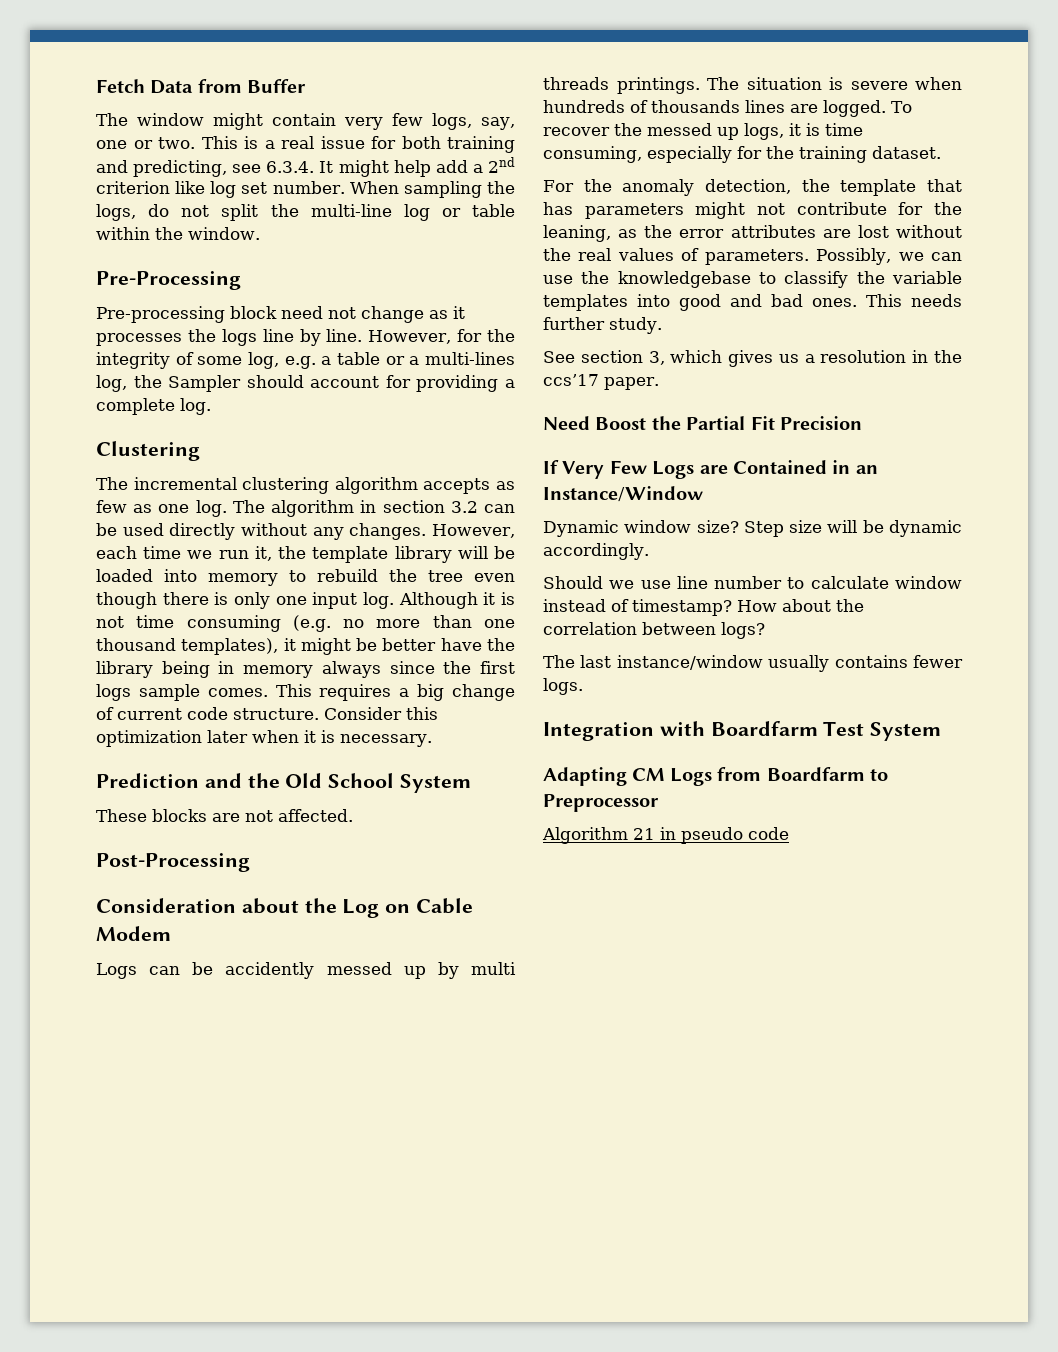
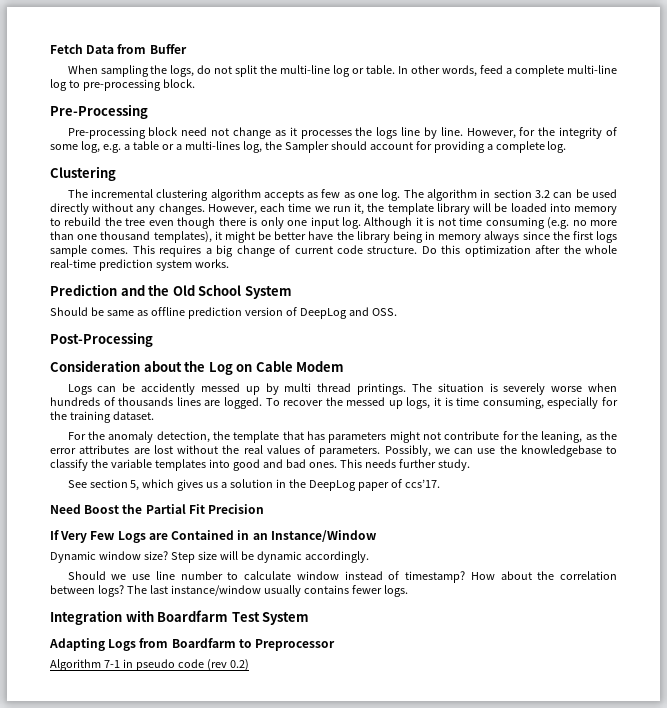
- The window might contain very few logs, say, one or two. This is a real issue for both training and predicting, see 6.3.4. It might help add a 2nd criterion like log set number. When sampling the logs, do not split the multi-line log or table within the window.
+ When sampling the logs, do not split the multi-line log or table. In other words, feed a complete multi-line log to pre-processing block.
- Consider this optimization later when it is necessary.
+ Do this optimization after the whole real-time prediction system works.
- These blocks are not affected.
+ Should be same as offline prediction version of DeepLog and OSS.
- Logs can be accidently messed up by multi threads printings.
+ Logs can be accidently messed up by multi thread printings.
- The situation is severe when hundreds of thousands lines are logged.
+ The situation is severely worse when hundreds of thousands lines are logged.
- See section 3, which gives us a resolution in the ccs’17 paper.
+ See section 5, which gives us a solution in the DeepLog paper of ccs’17.
- How about the correlation between logs?
- The last instance/window usually contains fewer logs.
+ How about the correlation between logs? The last instance/window usually contains fewer logs.
- Adapting CM Logs from Boardfarm to Preprocessor
+ Adapting Logs from Boardfarm to Preprocessor
- Algorithm 21 in pseudo code
+ Algorithm 7-1 in pseudo code (rev 0.2)

